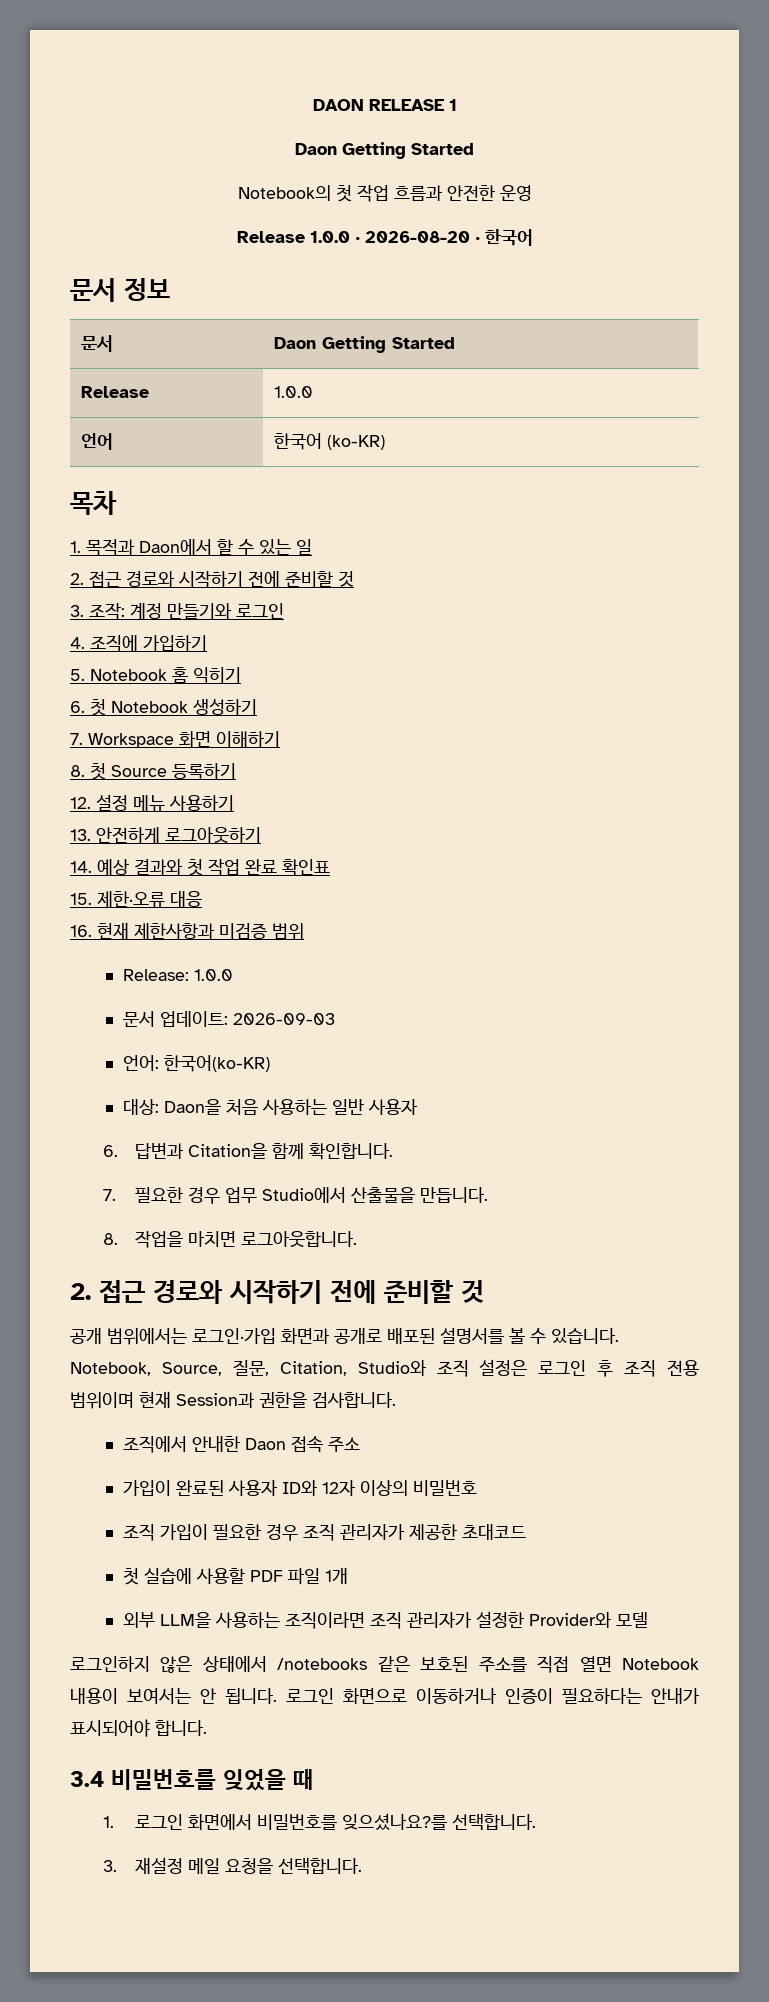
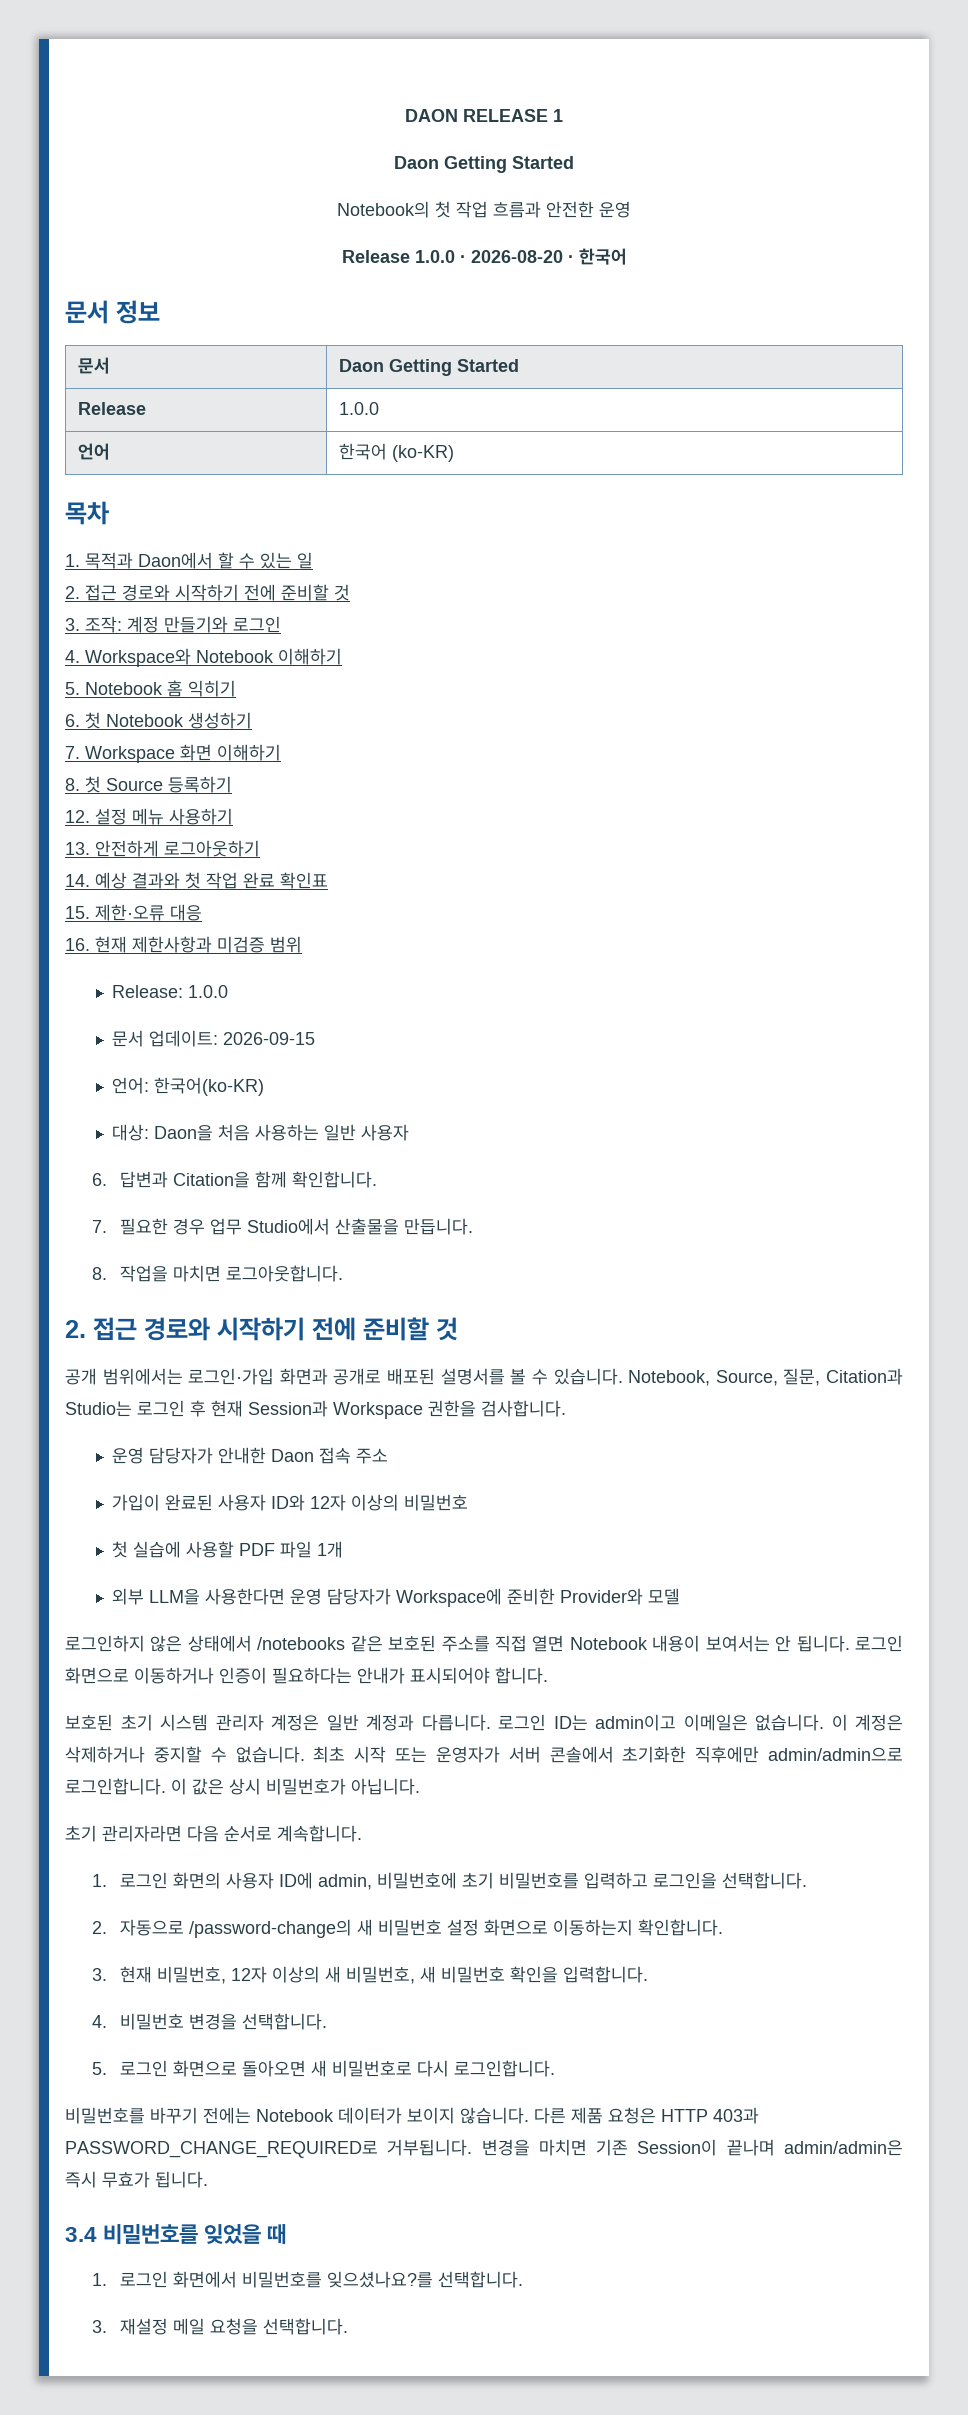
- 4. 조직에 가입하기
+ 4. Workspace와 Notebook 이해하기
- 문서 업데이트: 2026-09-03
+ 문서 업데이트: 2026-09-15
- Notebook, Source, 질문, Citation, Studio와 조직 설정은 로그인 후 조직 전용 범위이며 현재 Session과 권한을 검사합니다.
+ Notebook, Source, 질문, Citation과 Studio는 로그인 후 현재 Session과 Workspace 권한을 검사합니다.
- 조직에서 안내한 Daon 접속 주소
+ 운영 담당자가 안내한 Daon 접속 주소
- 조직 가입이 필요한 경우 조직 관리자가 제공한 초대코드
- 외부 LLM을 사용하는 조직이라면 조직 관리자가 설정한 Provider와 모델
+ 외부 LLM을 사용한다면 운영 담당자가 Workspace에 준비한 Provider와 모델
+ 보호된 초기 시스템 관리자 계정은 일반 계정과 다릅니다. 로그인 ID는 admin이고 이메일은 없습니다. 이 계정은 삭제하거나 중지할 수 없습니다. 최초 시작 또는 운영자가 서버 콘솔에서 초기화한 직후에만 admin/admin으로 로그인합니다. 이 값은 상시 비밀번호가 아닙니다.
+ 초기 관리자라면 다음 순서로 계속합니다.
+ 1. 로그인 화면의 사용자 ID에 admin, 비밀번호에 초기 비밀번호를 입력하고 로그인을 선택합니다.
+ 2. 자동으로 /password-change의 새 비밀번호 설정 화면으로 이동하는지 확인합니다.
+ 3. 현재 비밀번호, 12자 이상의 새 비밀번호, 새 비밀번호 확인을 입력합니다.
+ 4. 비밀번호 변경을 선택합니다.
+ 5. 로그인 화면으로 돌아오면 새 비밀번호로 다시 로그인합니다.
+ 비밀번호를 바꾸기 전에는 Notebook 데이터가 보이지 않습니다. 다른 제품 요청은 HTTP 403과 PASSWORD_CHANGE_REQUIRED로 거부됩니다. 변경을 마치면 기존 Session이 끝나며 admin/admin은 즉시 무효가 됩니다.

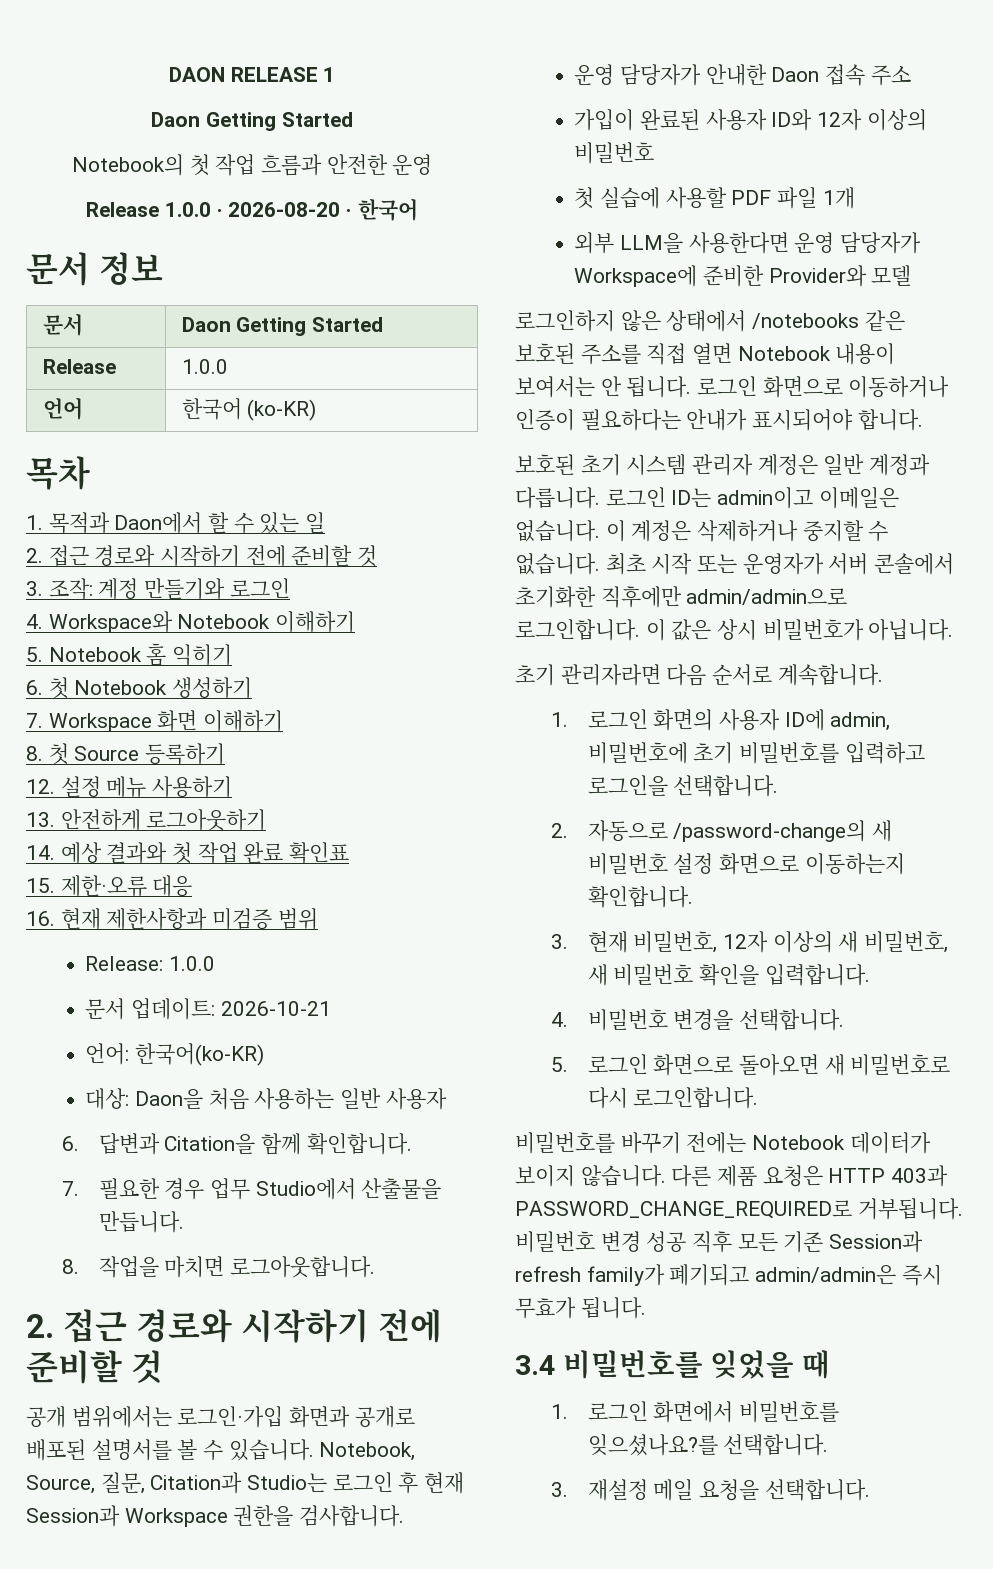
- 문서 업데이트: 2026-09-15
+ 문서 업데이트: 2026-10-21
- 변경을 마치면 기존 Session이 끝나며 admin/admin은 즉시 무효가 됩니다.
+ 비밀번호 변경 성공 직후 모든 기존 Session과 refresh family가 폐기되고 admin/admin은 즉시 무효가 됩니다.

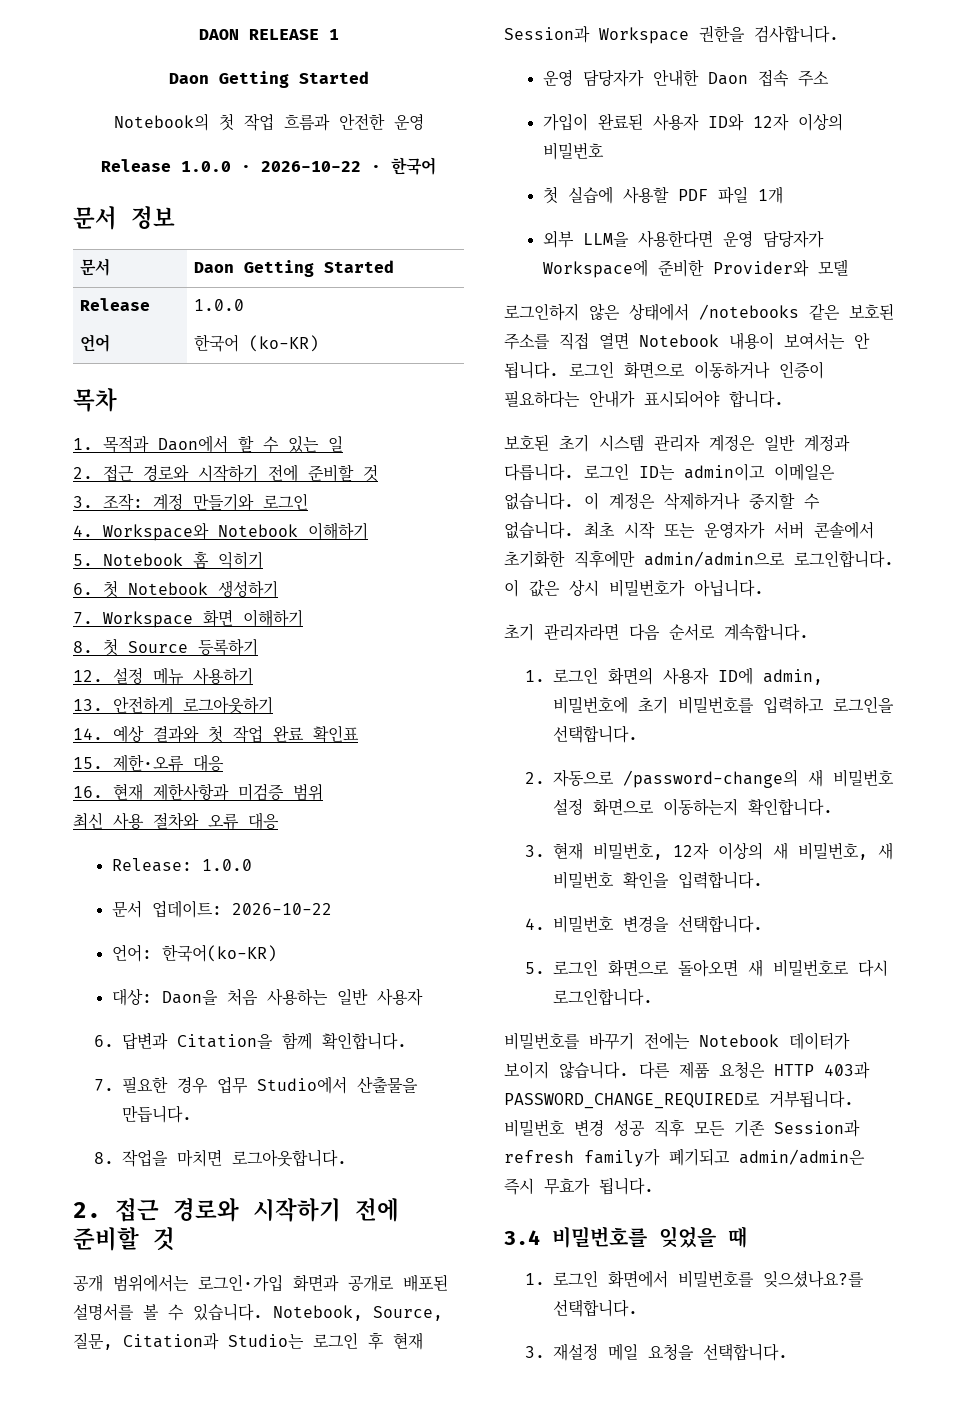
- Release 1.0.0 · 2026-08-20 · 한국어
+ Release 1.0.0 · 2026-10-22 · 한국어
+ 최신 사용 절차와 오류 대응
- 문서 업데이트: 2026-10-21
+ 문서 업데이트: 2026-10-22

